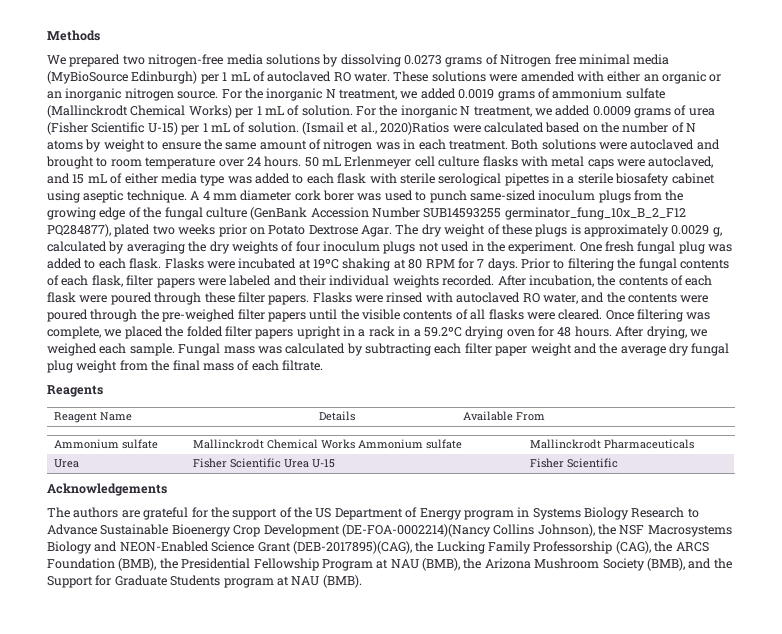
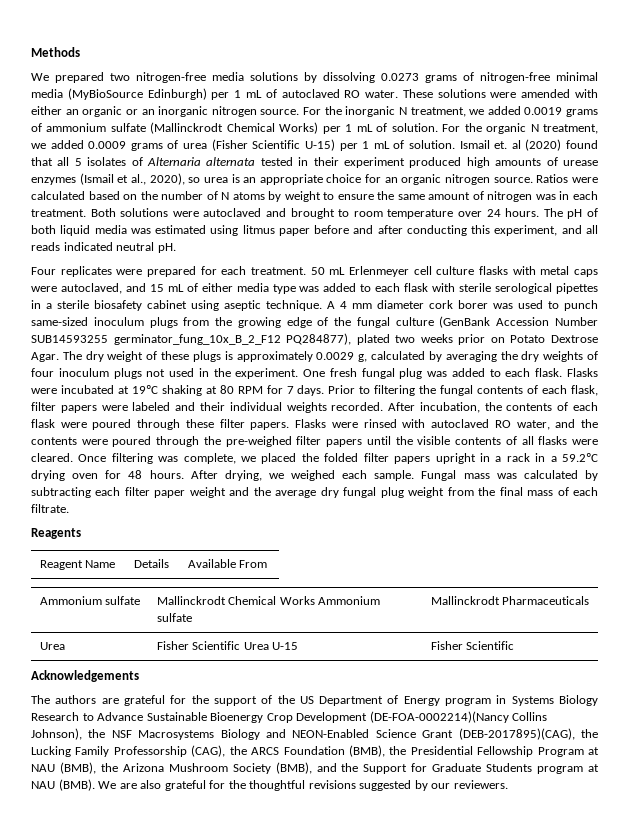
- We prepared two nitrogen-free media solutions by dissolving 0.0273 grams of Nitrogen free minimal media (MyBioSource Edinburgh) per 1 mL of autoclaved RO water.
+ We prepared two nitrogen-free media solutions by dissolving 0.0273 grams of nitrogen-free minimal media (MyBioSource Edinburgh) per 1 mL of autoclaved RO water.
- For the inorganic N treatment, we added 0.0009 grams of urea (Fisher Scientific U-15) per 1 mL of solution.
+ For the organic N treatment, we added 0.0009 grams of urea (Fisher Scientific U-15) per 1 mL of solution.
- (Ismail et al., 2020)Ratios were calculated based on the number of N atoms by weight to ensure the same amount of nitrogen was in each treatment.
+ Ismail et. al (2020) found that all 5 isolates of Alternaria alternata tested in their experiment produced high amounts of urease enzymes (Ismail et al., 2020), so urea is an appropriate choice for an organic nitrogen source. Ratios were calculated based on the number of N atoms by weight to ensure the same amount of nitrogen was in each treatment.
+ The pH of both liquid media was estimated using litmus paper before and after conducting this experiment, and all reads indicated neutral pH.
+ Four replicates were prepared for each treatment.
+ We are also grateful for the thoughtful revisions suggested by our reviewers.

